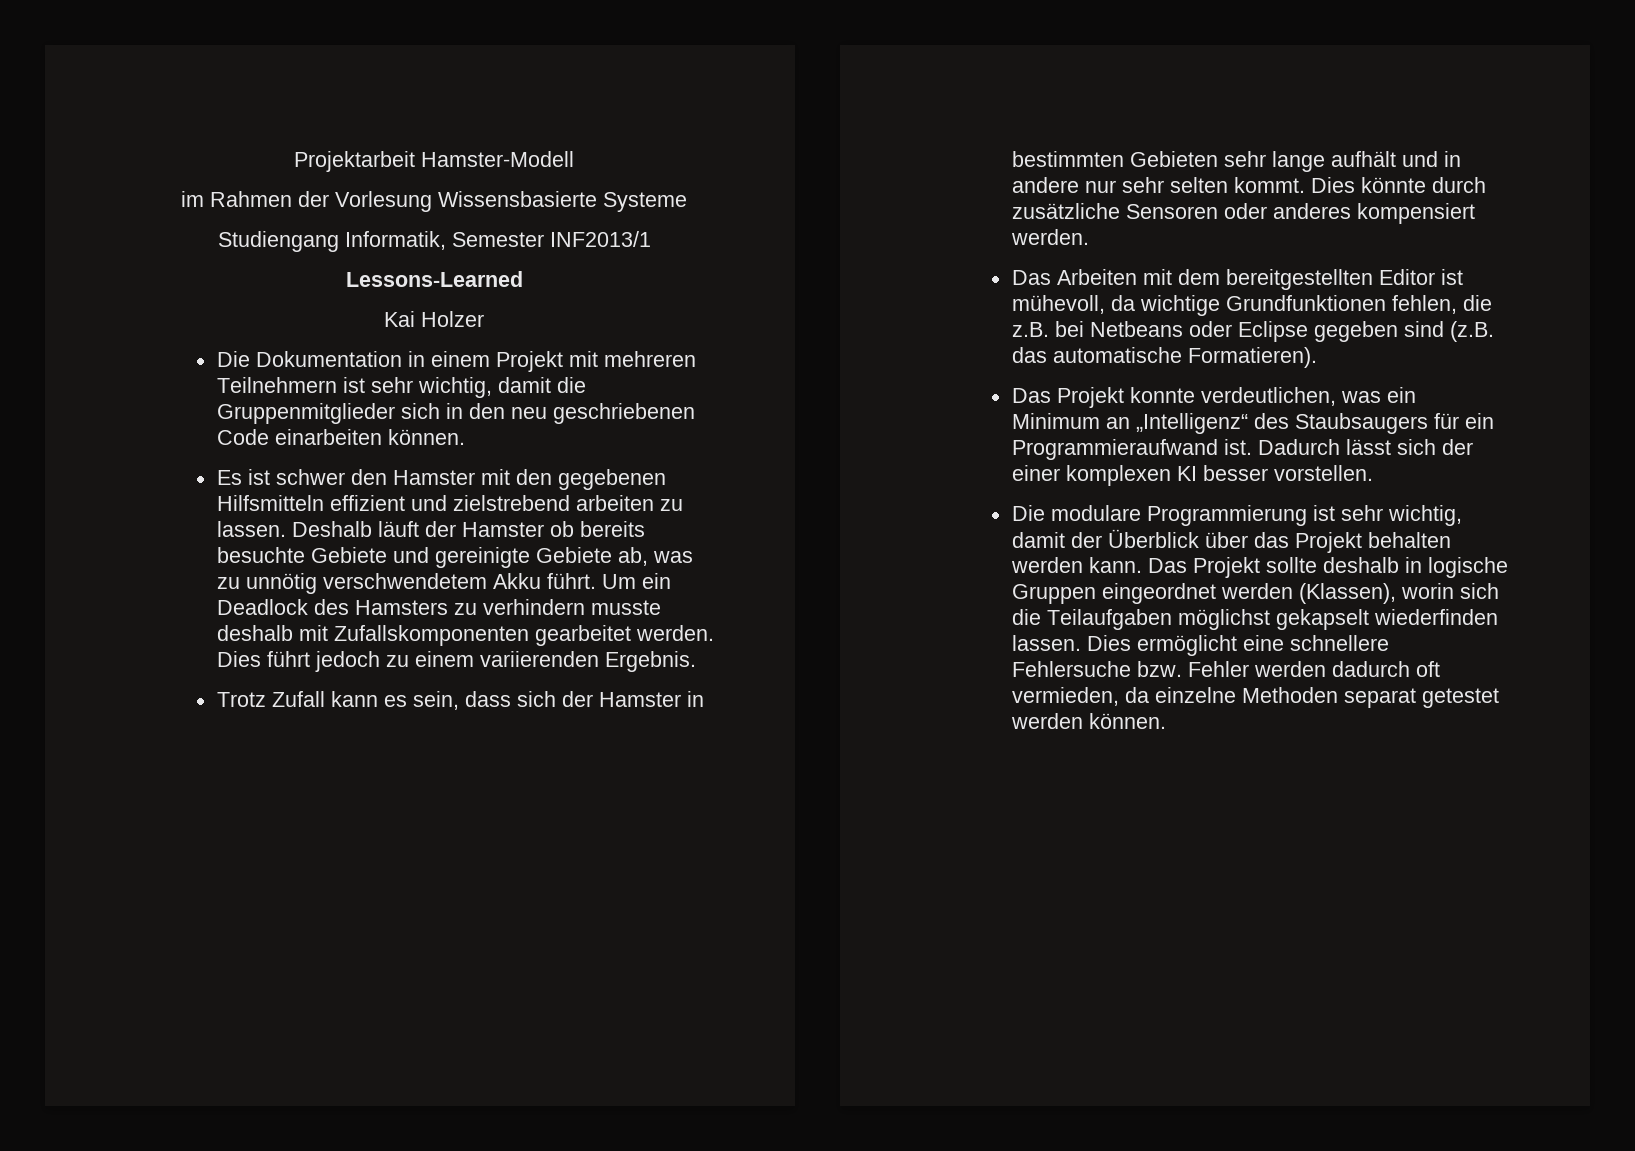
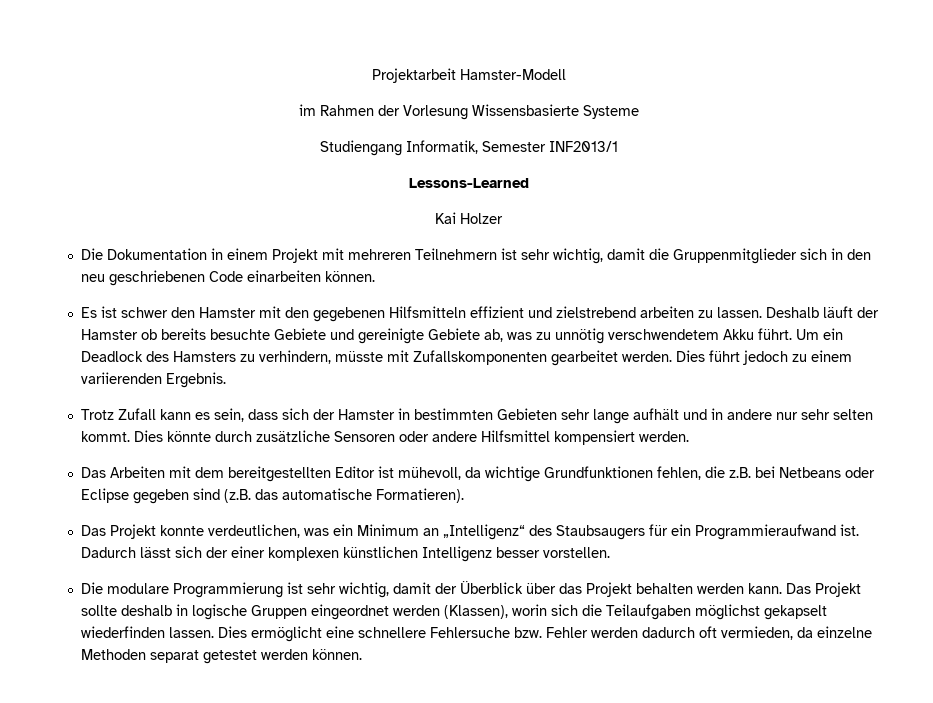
- Um ein Deadlock des Hamsters zu verhindern musste deshalb mit Zufallskomponenten gearbeitet werden.
+ Um ein Deadlock des Hamsters zu verhindern, müsste mit Zufallskomponenten gearbeitet werden.
- Dies könnte durch zusätzliche Sensoren oder anderes kompensiert werden.
+ Dies könnte durch zusätzliche Sensoren oder andere Hilfsmittel kompensiert werden.
- Dadurch lässt sich der einer komplexen KI besser vorstellen.
+ Dadurch lässt sich der einer komplexen künstlichen Intelligenz besser vorstellen.

